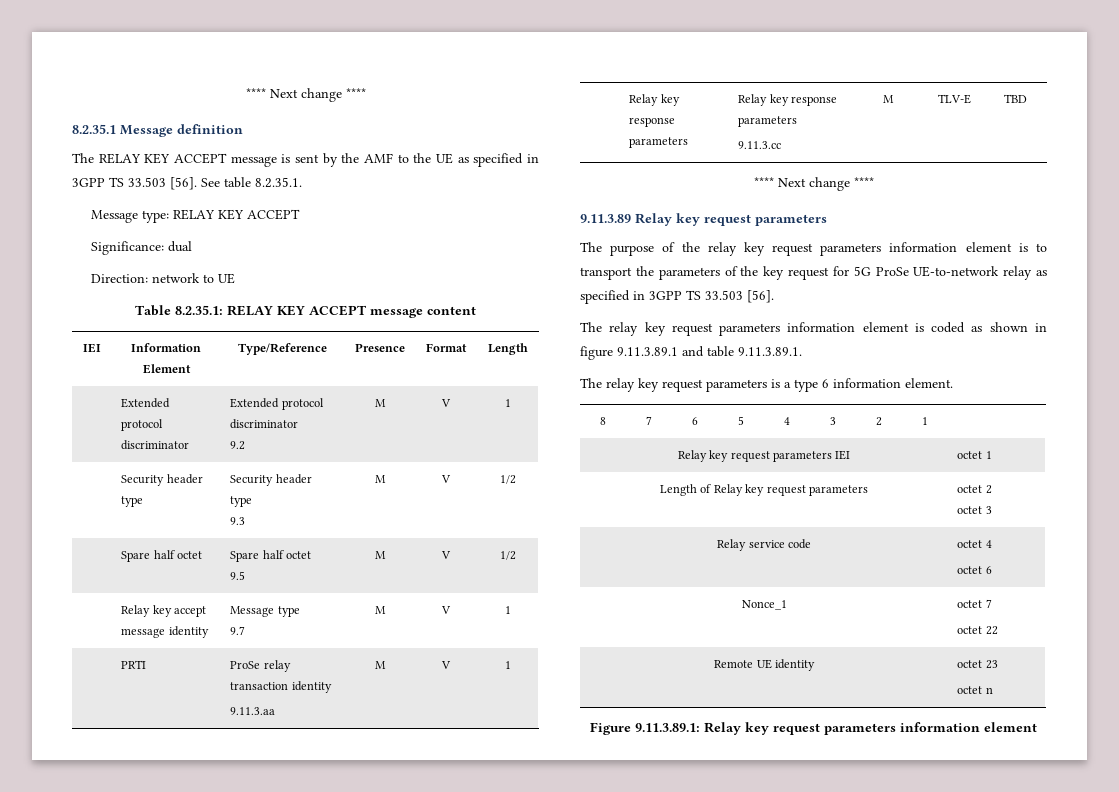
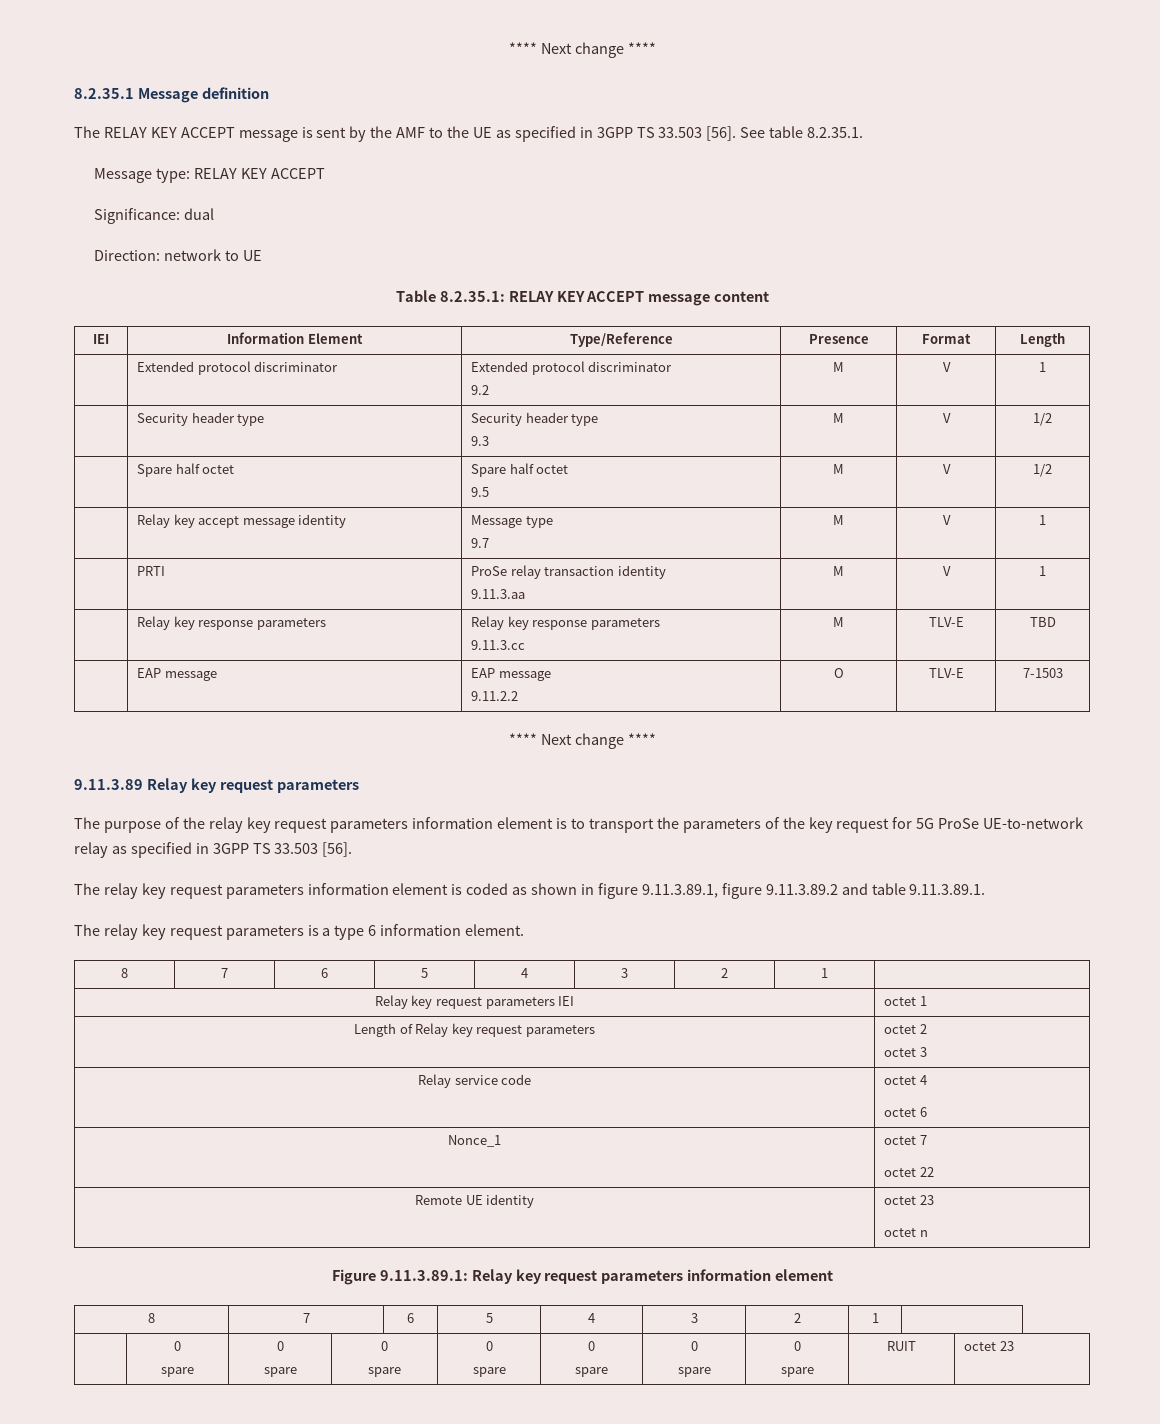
+ | EAP message | EAP message
+ 9.11.2.2 | O | TLV-E | 7-1503
- The relay key request parameters information element is coded as shown in figure 9.11.3.89.1 and table 9.11.3.89.1.
+ The relay key request parameters information element is coded as shown in figure 9.11.3.89.1, figure 9.11.3.89.2 and table 9.11.3.89.1.
  Figure 9.11.3.89.1: Relay key request parameters information element
+ 8 | 7 | 6 | 5 | 4 | 3 | 2 | 1 |
+ | 0
+ spare | 0
+ spare | 0
+ spare | 0
+ spare | 0
+ spare | 0
+ spare | 0
+ spare | RUIT | octet 23

